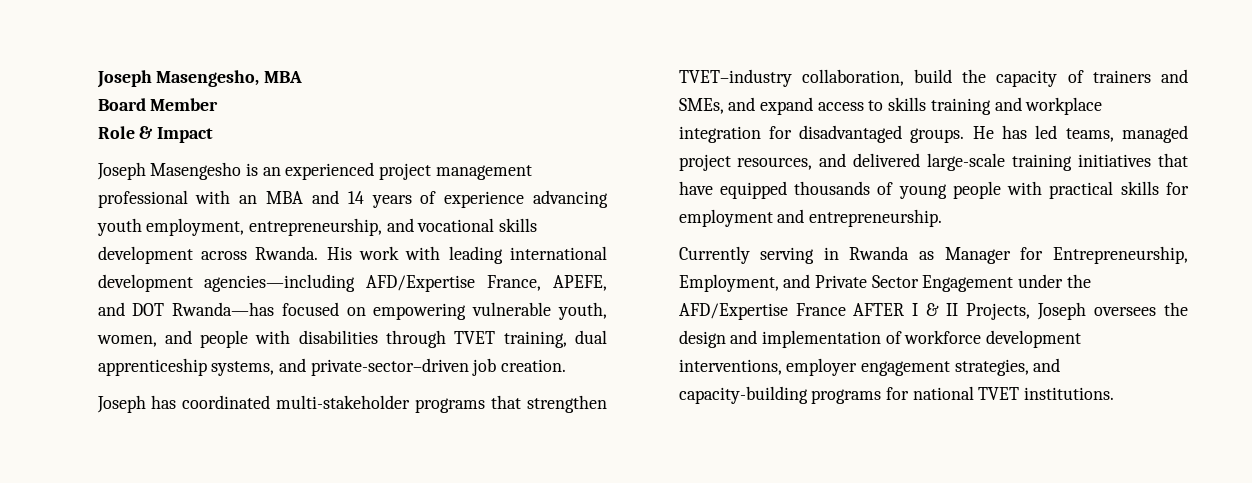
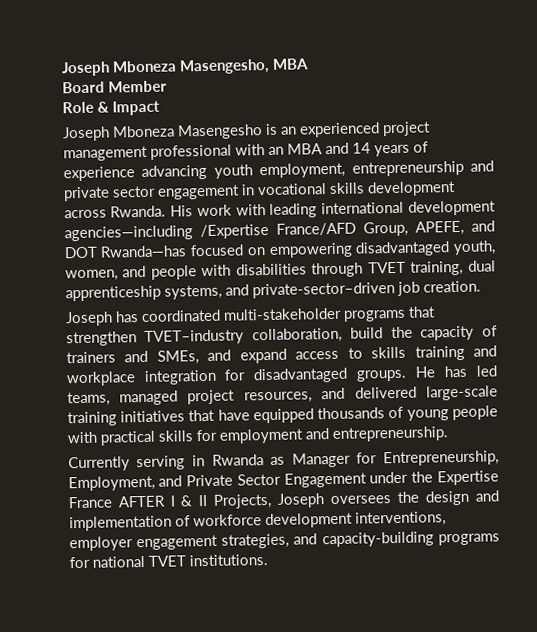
- Joseph Masengesho, MBA
+ Joseph Mboneza Masengesho, MBA
- Joseph Masengesho is an experienced project management professional with an MBA and 14 years of experience advancing youth employment, entrepreneurship, and vocational skills development across Rwanda.
+ Joseph Mboneza Masengesho is an experienced project management professional with an MBA and 14 years of experience advancing youth employment, entrepreneurship and private sector engagement in vocational skills development across Rwanda.
- His work with leading international development agencies—including AFD/Expertise France, APEFE, and DOT Rwanda—has focused on empowering vulnerable youth, women, and people with disabilities through TVET training, dual apprenticeship systems, and private-sector–driven job creation.
+ His work with leading international development agencies—including /Expertise France/AFD Group, APEFE, and DOT Rwanda—has focused on empowering disadvantaged youth, women, and people with disabilities through TVET training, dual apprenticeship systems, and private-sector–driven job creation.
- Currently serving in Rwanda as Manager for Entrepreneurship, Employment, and Private Sector Engagement under the AFD/Expertise France AFTER I & II Projects, Joseph oversees the design and implementation of workforce development interventions, employer engagement strategies, and capacity-building programs for national TVET institutions.
+ Currently serving in Rwanda as Manager for Entrepreneurship, Employment, and Private Sector Engagement under the Expertise France AFTER I & II Projects, Joseph oversees the design and implementation of workforce development interventions, employer engagement strategies, and capacity-building programs for national TVET institutions.

